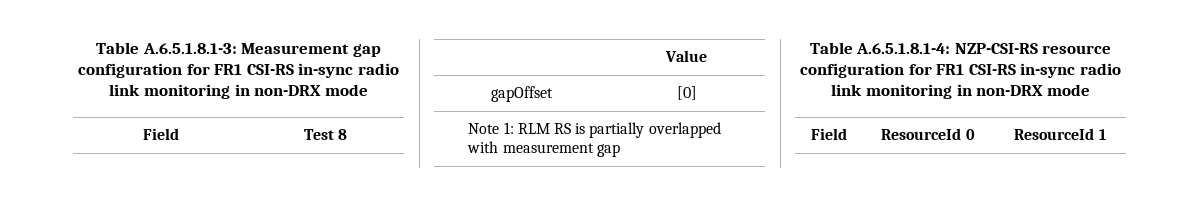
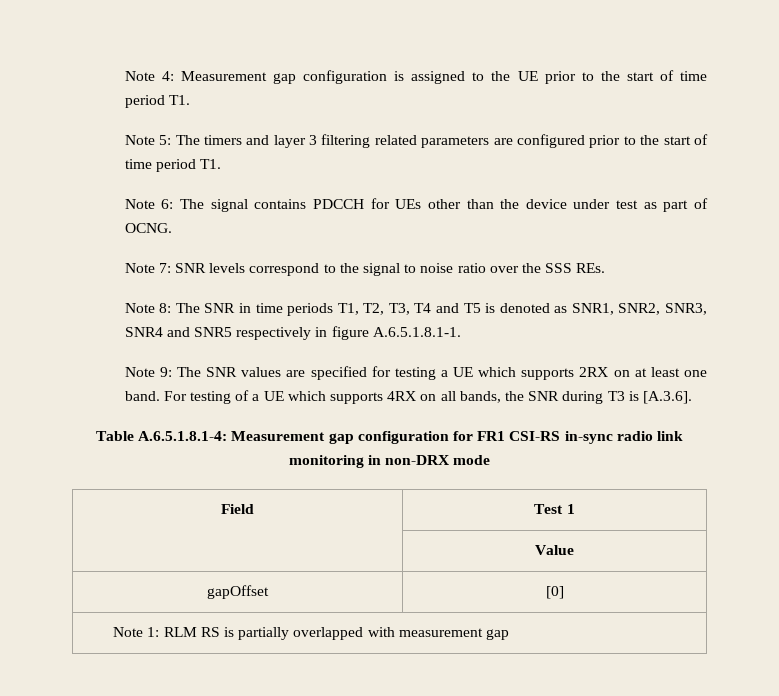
- Table A.6.5.1.8.1-3: Measurement gap configuration for FR1 CSI-RS in-sync radio link monitoring in non-DRX mode
+ Note 4: Measurement gap configuration is assigned to the UE prior to the start of time period T1.
+ Note 5: The timers and layer 3 filtering related parameters are configured prior to the start of time period T1.
+ Note 6: The signal contains PDCCH for UEs other than the device under test as part of OCNG.
+ Note 7: SNR levels correspond to the signal to noise ratio over the SSS REs.
+ Note 8: The SNR in time periods T1, T2, T3, T4 and T5 is denoted as SNR1, SNR2, SNR3, SNR4 and SNR5 respectively in figure A.6.5.1.8.1-1.
+ Note 9: The SNR values are specified for testing a UE which supports 2RX on at least one band. For testing of a UE which supports 4RX on all bands, the SNR during T3 is [A.3.6].
+ Table A.6.5.1.8.1-4: Measurement gap configuration for FR1 CSI-RS in-sync radio link monitoring in non-DRX mode
- Field | Test 8
+ Field | Test 1
- Table A.6.5.1.8.1-4: NZP-CSI-RS resource configuration for FR1 CSI-RS in-sync radio link monitoring in non-DRX mode
- Field | ResourceId 0 | ResourceId 1

